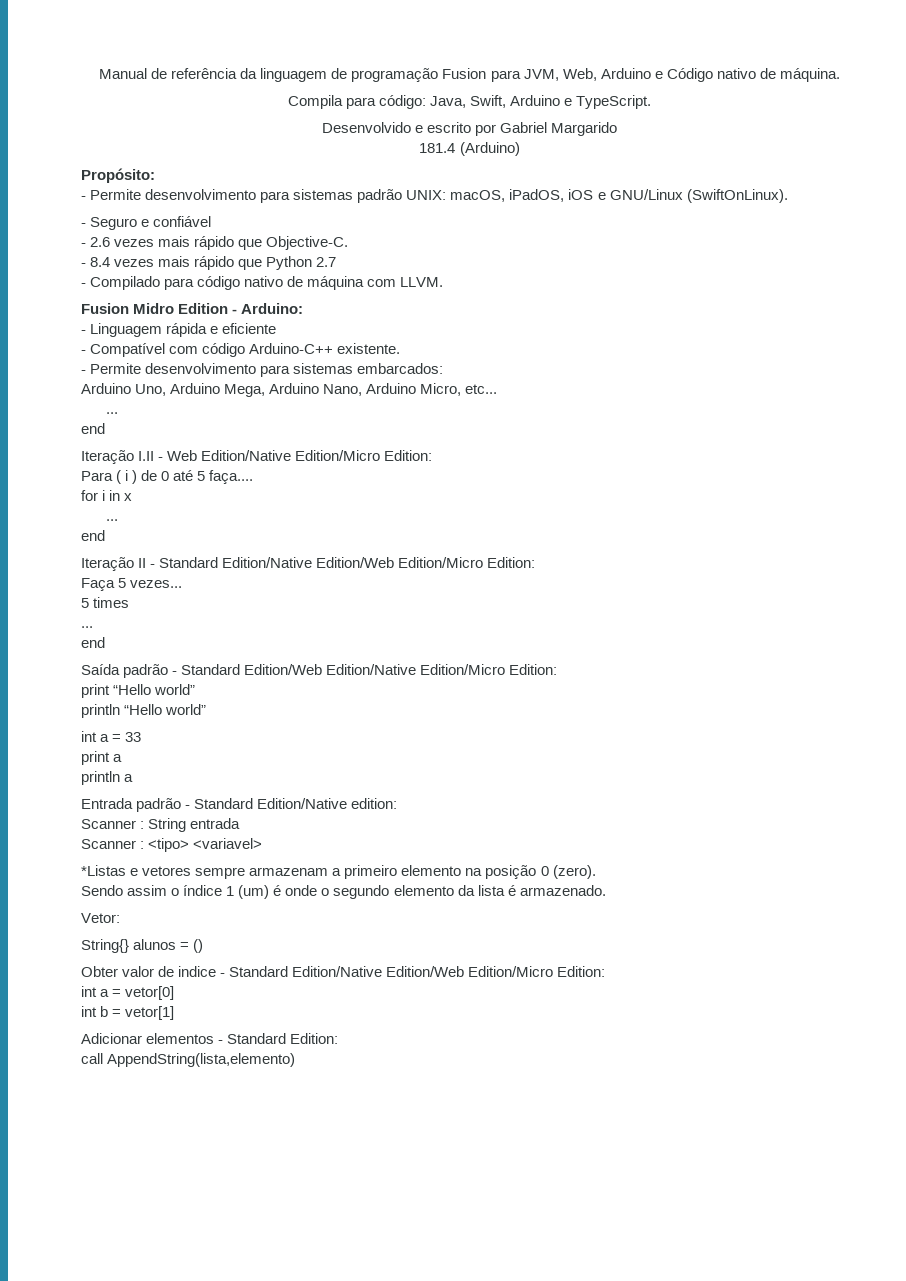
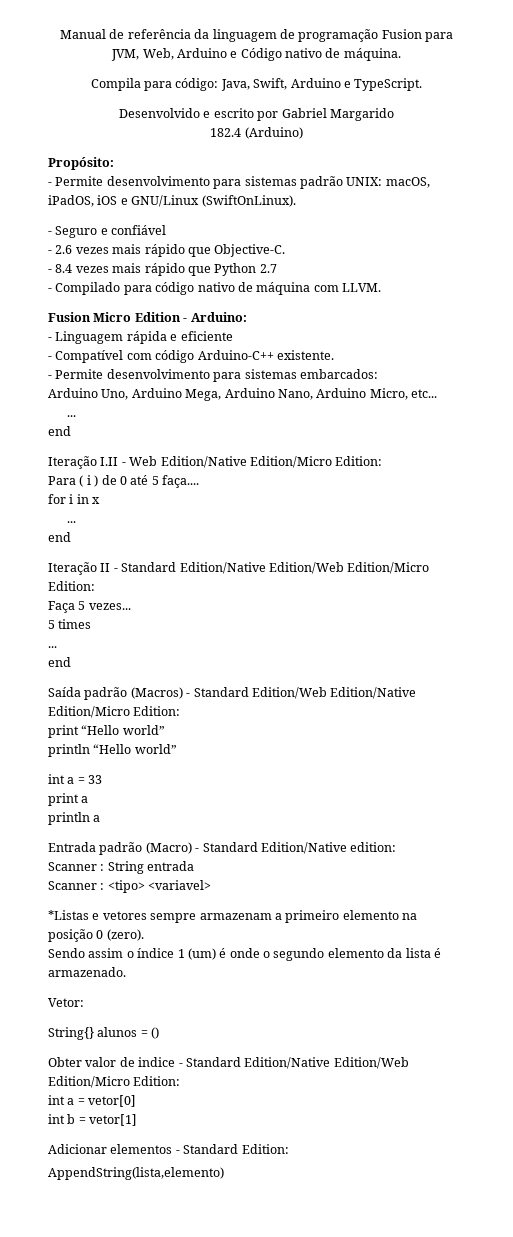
- 181.4 (Arduino)
+ 182.4 (Arduino)
- Fusion Midro Edition - Arduino:
+ Fusion Micro Edition - Arduino:
- Saída padrão - Standard Edition/Web Edition/Native Edition/Micro Edition:
+ Saída padrão (Macros) - Standard Edition/Web Edition/Native Edition/Micro Edition:
- Entrada padrão - Standard Edition/Native edition:
+ Entrada padrão (Macro) - Standard Edition/Native edition:
- call AppendString(lista,elemento)
+ AppendString(lista,elemento)

